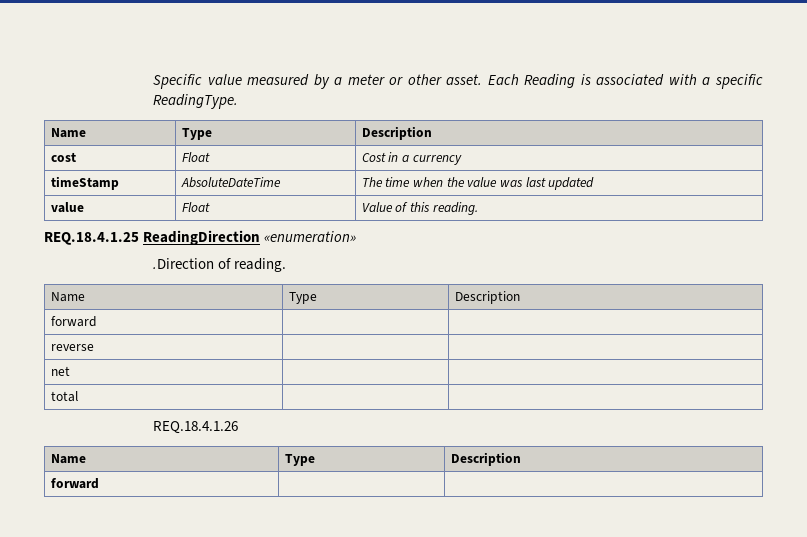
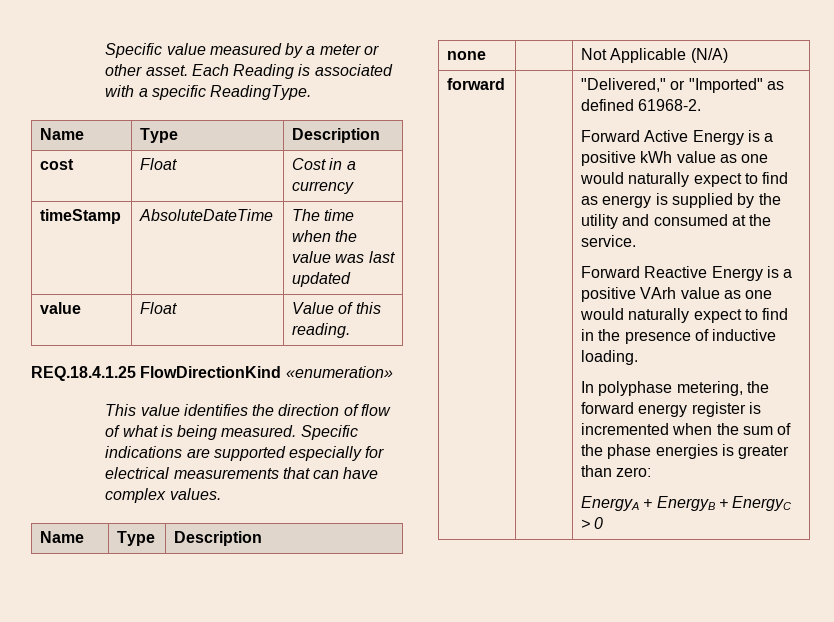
- REQ.18.4.1.25 ReadingDirection «enumeration»
+ REQ.18.4.1.25 FlowDirectionKind «enumeration»
- .Direction of reading.
+ This value identifies the direction of flow of what is being measured. Specific indications are supported especially for electrical measurements that can have complex values.
  Name | Type | Description
- forward | |
- reverse | |
- net | |
- total | |
- REQ.18.4.1.26
- Name | Type | Description
- forward | |
+ none | | Not Applicable (N/A)
+ forward | | "Delivered," or "Imported" as defined 61968-2.
+ Forward Active Energy is a positive kWh value as one would naturally expect to find as energy is supplied by the utility and consumed at the service.
+ Forward Reactive Energy is a positive VArh value as one would naturally expect to find in the presence of inductive loading.
+ In polyphase metering, the forward energy register is incremented when the sum of the phase energies is greater than zero:
+ EnergyA + EnergyB + EnergyC > 0

